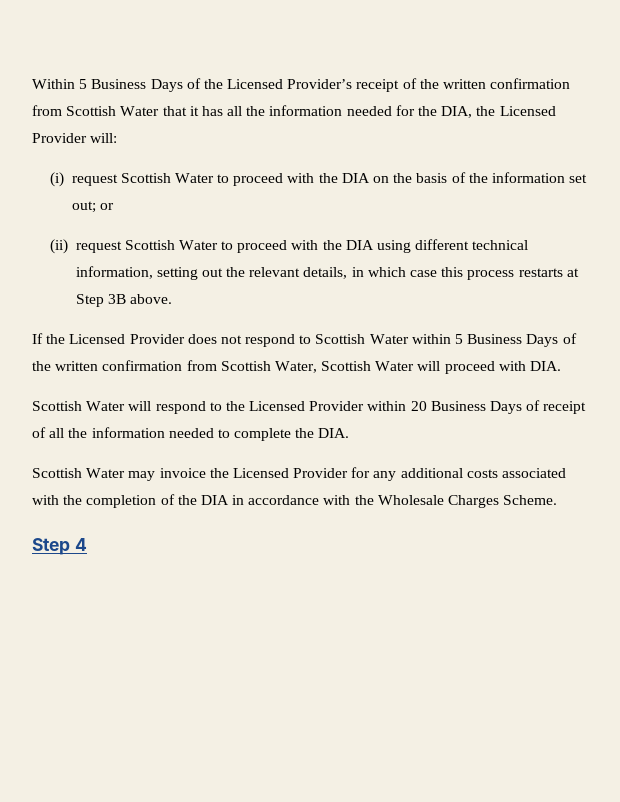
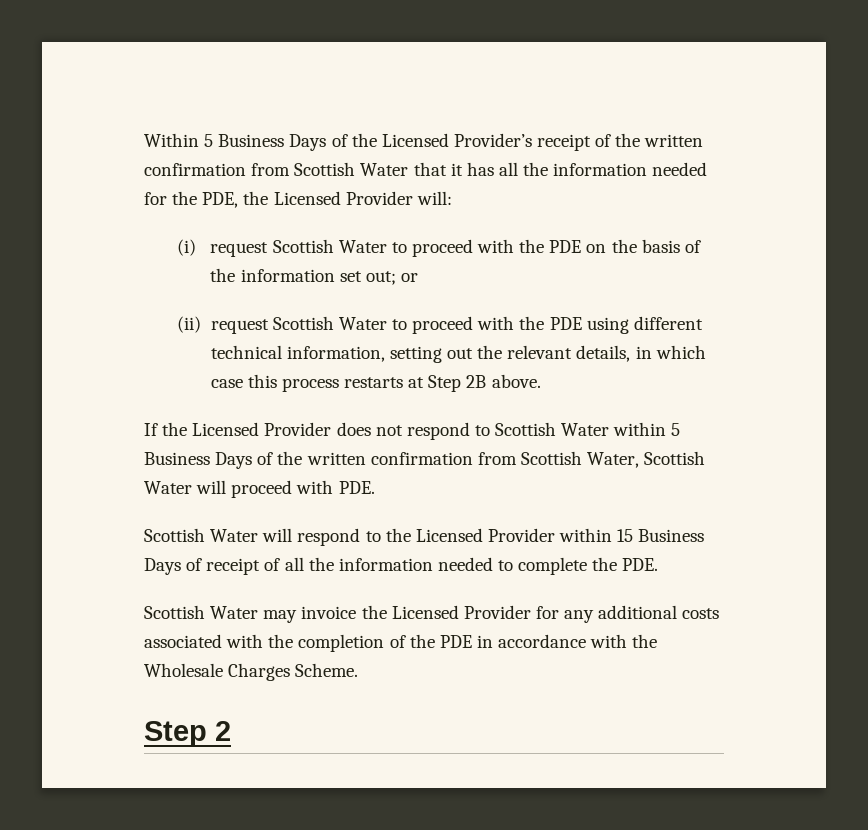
- Within 5 Business Days of the Licensed Provider’s receipt of the written confirmation from Scottish Water that it has all the information needed for the DIA, the Licensed Provider will:
+ Within 5 Business Days of the Licensed Provider’s receipt of the written confirmation from Scottish Water that it has all the information needed for the PDE, the Licensed Provider will:
- (i) request Scottish Water to proceed with the DIA on the basis of the information set out; or
+ (i) request Scottish Water to proceed with the PDE on the basis of the information set out; or
- (ii) request Scottish Water to proceed with the DIA using different technical information, setting out the relevant details, in which case this process restarts at Step 3B above.
+ (ii) request Scottish Water to proceed with the PDE using different technical information, setting out the relevant details, in which case this process restarts at Step 2B above.
- If the Licensed Provider does not respond to Scottish Water within 5 Business Days of the written confirmation from Scottish Water, Scottish Water will proceed with DIA.
+ If the Licensed Provider does not respond to Scottish Water within 5 Business Days of the written confirmation from Scottish Water, Scottish Water will proceed with PDE.
- Scottish Water will respond to the Licensed Provider within 20 Business Days of receipt of all the information needed to complete the DIA.
+ Scottish Water will respond to the Licensed Provider within 15 Business Days of receipt of all the information needed to complete the PDE.
- Scottish Water may invoice the Licensed Provider for any additional costs associated with the completion of the DIA in accordance with the Wholesale Charges Scheme.
+ Scottish Water may invoice the Licensed Provider for any additional costs associated with the completion of the PDE in accordance with the Wholesale Charges Scheme.
- Step 4
+ Step 2

